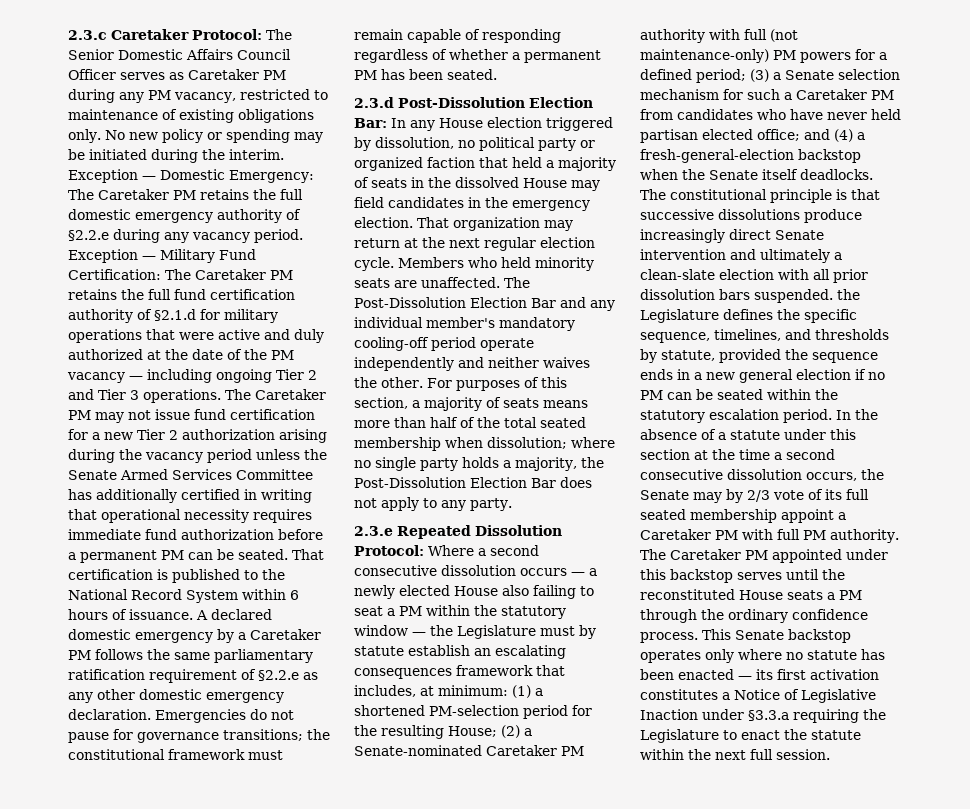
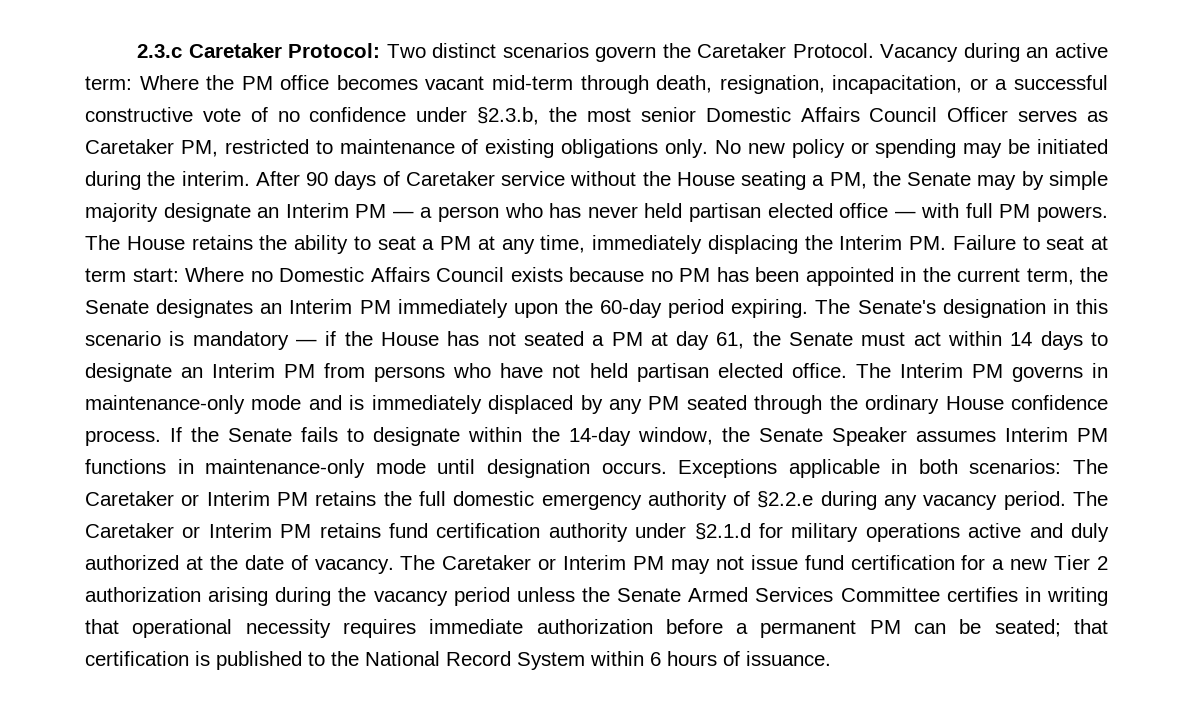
- 2.3.c Caretaker Protocol: The Senior Domestic Affairs Council Officer serves as Caretaker PM during any PM vacancy, restricted to maintenance of existing obligations only.
+ 2.3.c Caretaker Protocol: Two distinct scenarios govern the Caretaker Protocol. Vacancy during an active term: Where the PM office becomes vacant mid-term through death, resignation, incapacitation, or a successful constructive vote of no confidence under §2.3.b, the most senior Domestic Affairs Council Officer serves as Caretaker PM, restricted to maintenance of existing obligations only.
- Exception — Domestic Emergency: The Caretaker PM retains the full domestic emergency authority of §2.2.e during any vacancy period.
+ After 90 days of Caretaker service without the House seating a PM, the Senate may by simple majority designate an Interim PM — a person who has never held partisan elected office — with full PM powers. The House retains the ability to seat a PM at any time, immediately displacing the Interim PM. Failure to seat at term start: Where no Domestic Affairs Council exists because no PM has been appointed in the current term, the Senate designates an Interim PM immediately upon the 60-day period expiring. The Senate's designation in this scenario is mandatory — if the House has not seated a PM at day 61, the Senate must act within 14 days to designate an Interim PM from persons who have not held partisan elected office. The Interim PM governs in maintenance-only mode and is immediately displaced by any PM seated through the ordinary House confidence process. If the Senate fails to designate within the 14-day window, the Senate Speaker assumes Interim PM functions in maintenance-only mode until designation occurs. Exceptions applicable in both scenarios: The Caretaker or Interim PM retains the full domestic emergency authority of §2.2.e during any vacancy period.
- Exception — Military Fund Certification: The Caretaker PM retains the full fund certification authority of §2.1.d for military operations that were active and duly authorized at the date of the PM vacancy — including ongoing Tier 2 and Tier 3 operations. The Caretaker PM may not issue fund certification for a new Tier 2 authorization arising during the vacancy period unless the Senate Armed Services Committee has additionally certified in writing that operational necessity requires immediate fund authorization before a permanent PM can be seated. That certification is published to the National Record System within 6 hours of issuance. A declared domestic emergency by a Caretaker PM follows the same parliamentary ratification requirement of §2.2.e as any other domestic emergency declaration. Emergencies do not pause for governance transitions; the constitutional framework must remain capable of responding regardless of whether a permanent PM has been seated.
- 2.3.d Post-Dissolution Election Bar: In any House election triggered by dissolution, no political party or organized faction that held a majority of seats in the dissolved House may field candidates in the emergency election. That organization may return at the next regular election cycle. Members who held minority seats are unaffected. The Post-Dissolution Election Bar and any individual member's mandatory cooling-off period operate independently and neither waives the other. For purposes of this section, a majority of seats means more than half of the total seated membership when dissolution; where no single party holds a majority, the Post-Dissolution Election Bar does not apply to any party.
- 2.3.e Repeated Dissolution Protocol: Where a second consecutive dissolution occurs — a newly elected House also failing to seat a PM within the statutory window — the Legislature must by statute establish an escalating consequences framework that includes, at minimum: (1) a shortened PM-selection period for the resulting House; (2) a Senate-nominated Caretaker PM authority with full (not maintenance-only) PM powers for a defined period; (3) a Senate selection mechanism for such a Caretaker PM from candidates who have never held partisan elected office; and (4) a fresh-general-election backstop when the Senate itself deadlocks. The constitutional principle is that successive dissolutions produce increasingly direct Senate intervention and ultimately a clean-slate election with all prior dissolution bars suspended. the Legislature defines the specific sequence, timelines, and thresholds by statute, provided the sequence ends in a new general election if no PM can be seated within the statutory escalation period. In the absence of a statute under this section at the time a second consecutive dissolution occurs, the Senate may by 2/3 vote of its full seated membership appoint a Caretaker PM with full PM authority. The Caretaker PM appointed under this backstop serves until the reconstituted House seats a PM through the ordinary confidence process. This Senate backstop operates only where no statute has been enacted — its first activation constitutes a Notice of Legislative Inaction under §3.3.a requiring the Legislature to enact the statute within the next full session.
+ The Caretaker or Interim PM retains fund certification authority under §2.1.d for military operations active and duly authorized at the date of vacancy. The Caretaker or Interim PM may not issue fund certification for a new Tier 2 authorization arising during the vacancy period unless the Senate Armed Services Committee certifies in writing that operational necessity requires immediate authorization before a permanent PM can be seated; that certification is published to the National Record System within 6 hours of issuance.

